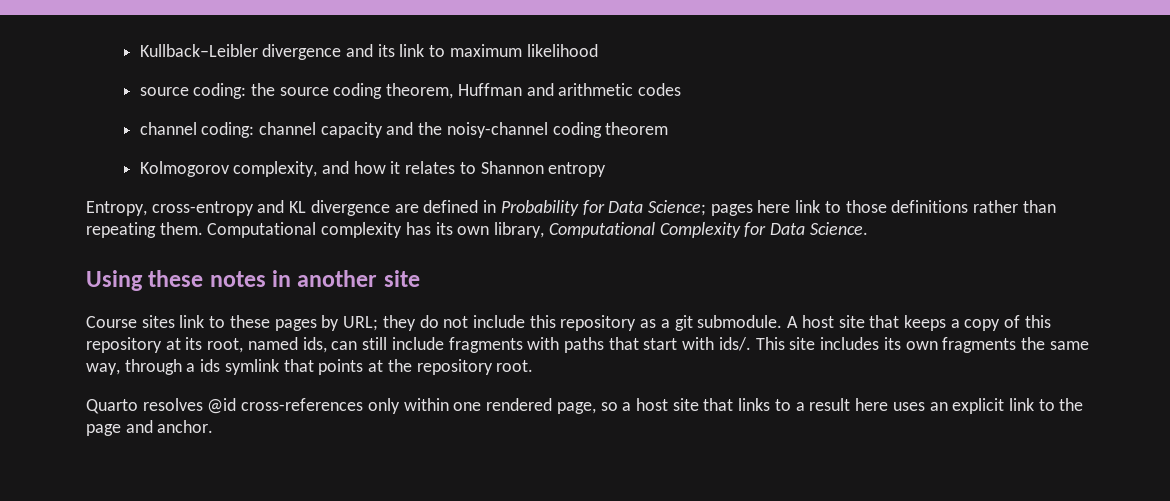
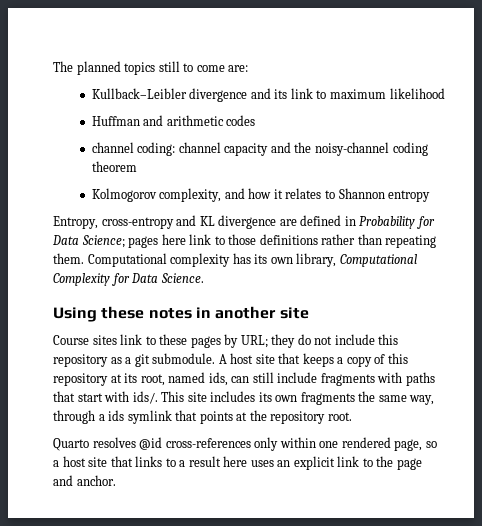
+ The planned topics still to come are:
- source coding: the source coding theorem, Huffman and arithmetic codes
+ Huffman and arithmetic codes

